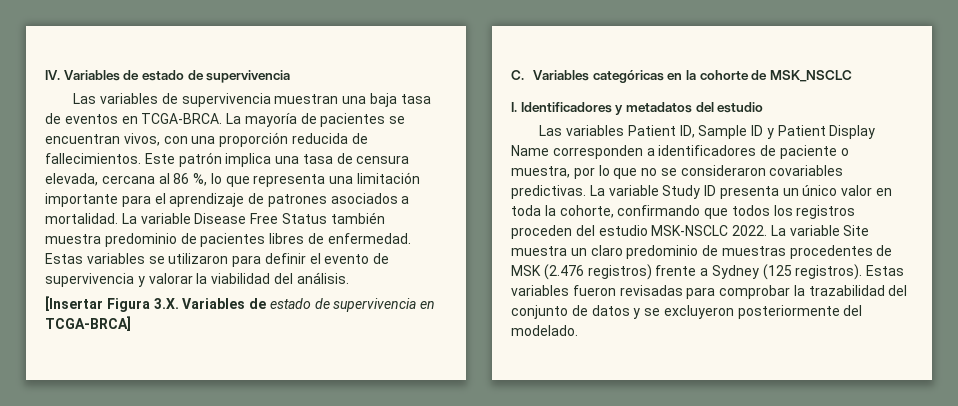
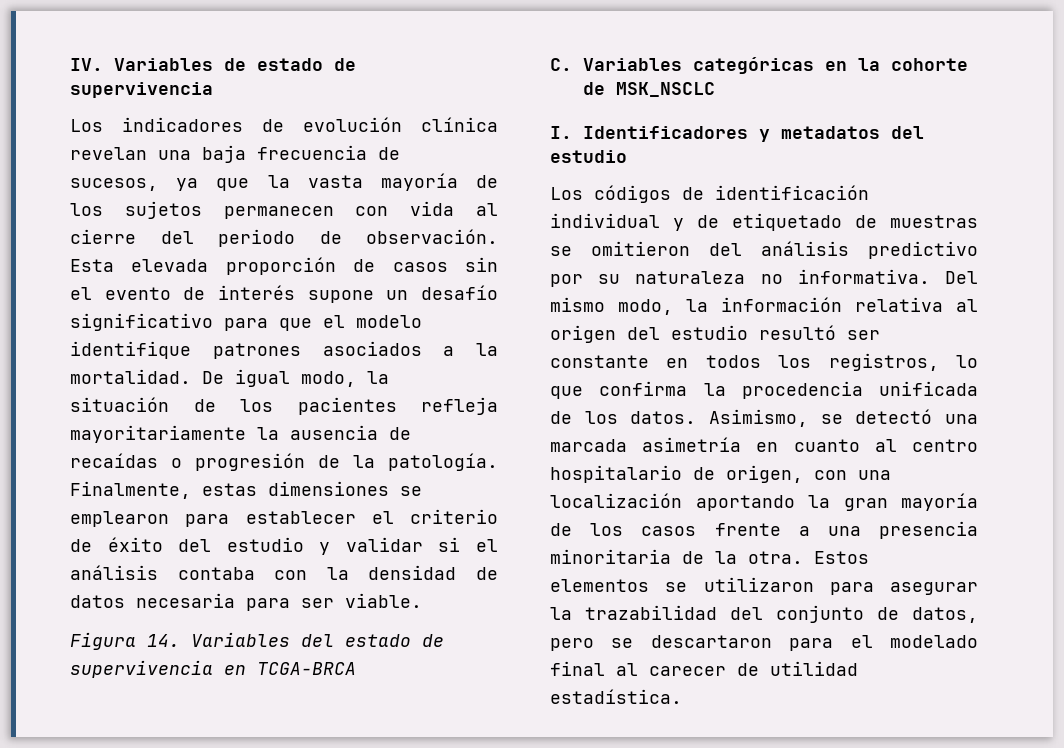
- Las variables de supervivencia muestran una baja tasa de eventos en TCGA-BRCA. La mayoría de pacientes se encuentran vivos, con una proporción reducida de fallecimientos. Este patrón implica una tasa de censura elevada, cercana al 86 %, lo que representa una limitación importante para el aprendizaje de patrones asociados a mortalidad. La variable Disease Free Status también muestra predominio de pacientes libres de enfermedad. Estas variables se utilizaron para definir el evento de supervivencia y valorar la viabilidad del análisis.
- [Insertar Figura 3.X. Variables de estado de supervivencia en TCGA-BRCA]
+ Los indicadores de evolución clínica revelan una baja frecuencia de sucesos, ya que la vasta mayoría de los sujetos permanecen con vida al cierre del periodo de observación. Esta elevada proporción de casos sin el evento de interés supone un desafío significativo para que el modelo identifique patrones asociados a la mortalidad. De igual modo, la situación de los pacientes refleja mayoritariamente la ausencia de recaídas o progresión de la patología. Finalmente, estas dimensiones se emplearon para establecer el criterio de éxito del estudio y validar si el análisis contaba con la densidad de datos necesaria para ser viable.
+ Figura 14. Variables del estado de supervivencia en TCGA-BRCA
- Las variables Patient ID, Sample ID y Patient Display Name corresponden a identificadores de paciente o muestra, por lo que no se consideraron covariables predictivas. La variable Study ID presenta un único valor en toda la cohorte, confirmando que todos los registros proceden del estudio MSK-NSCLC 2022. La variable Site muestra un claro predominio de muestras procedentes de MSK (2.476 registros) frente a Sydney (125 registros). Estas variables fueron revisadas para comprobar la trazabilidad del conjunto de datos y se excluyeron posteriormente del modelado.
+ Los códigos de identificación individual y de etiquetado de muestras se omitieron del análisis predictivo por su naturaleza no informativa. Del mismo modo, la información relativa al origen del estudio resultó ser constante en todos los registros, lo que confirma la procedencia unificada de los datos. Asimismo, se detectó una marcada asimetría en cuanto al centro hospitalario de origen, con una localización aportando la gran mayoría de los casos frente a una presencia minoritaria de la otra. Estos elementos se utilizaron para asegurar la trazabilidad del conjunto de datos, pero se descartaron para el modelado final al carecer de utilidad estadística.

